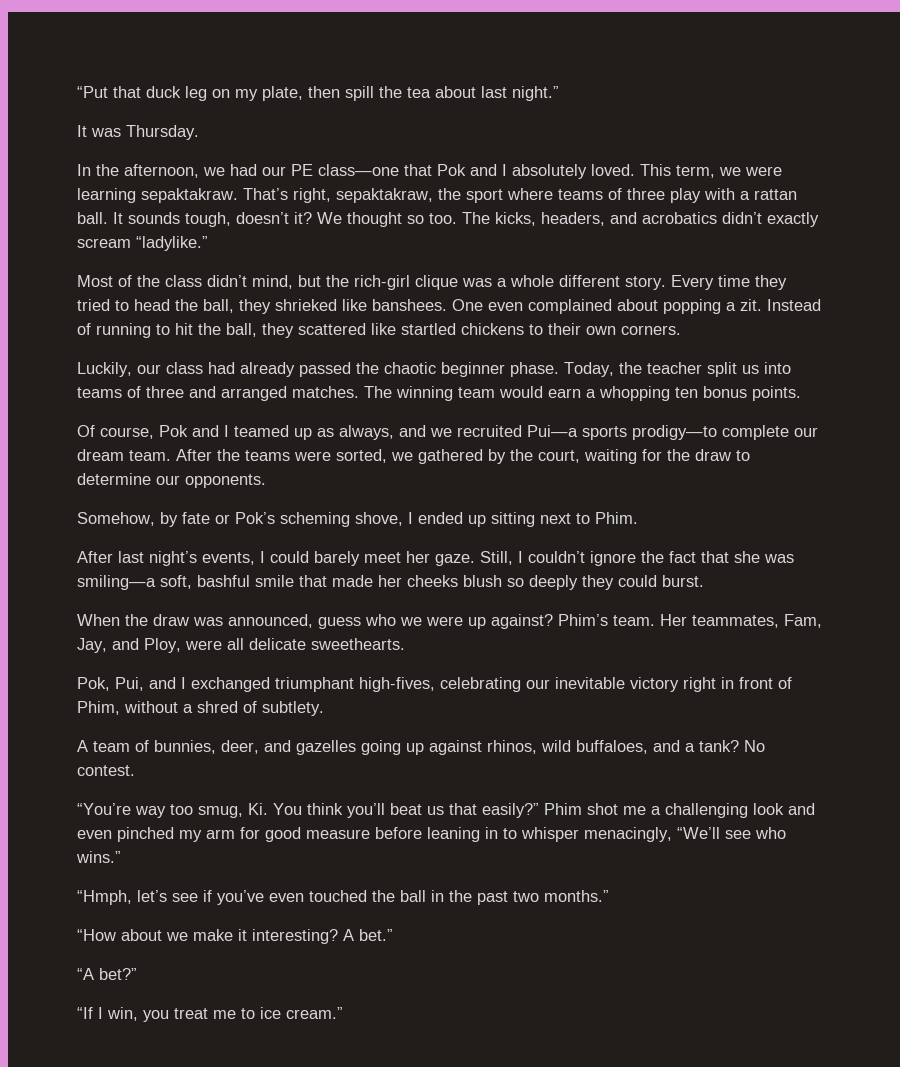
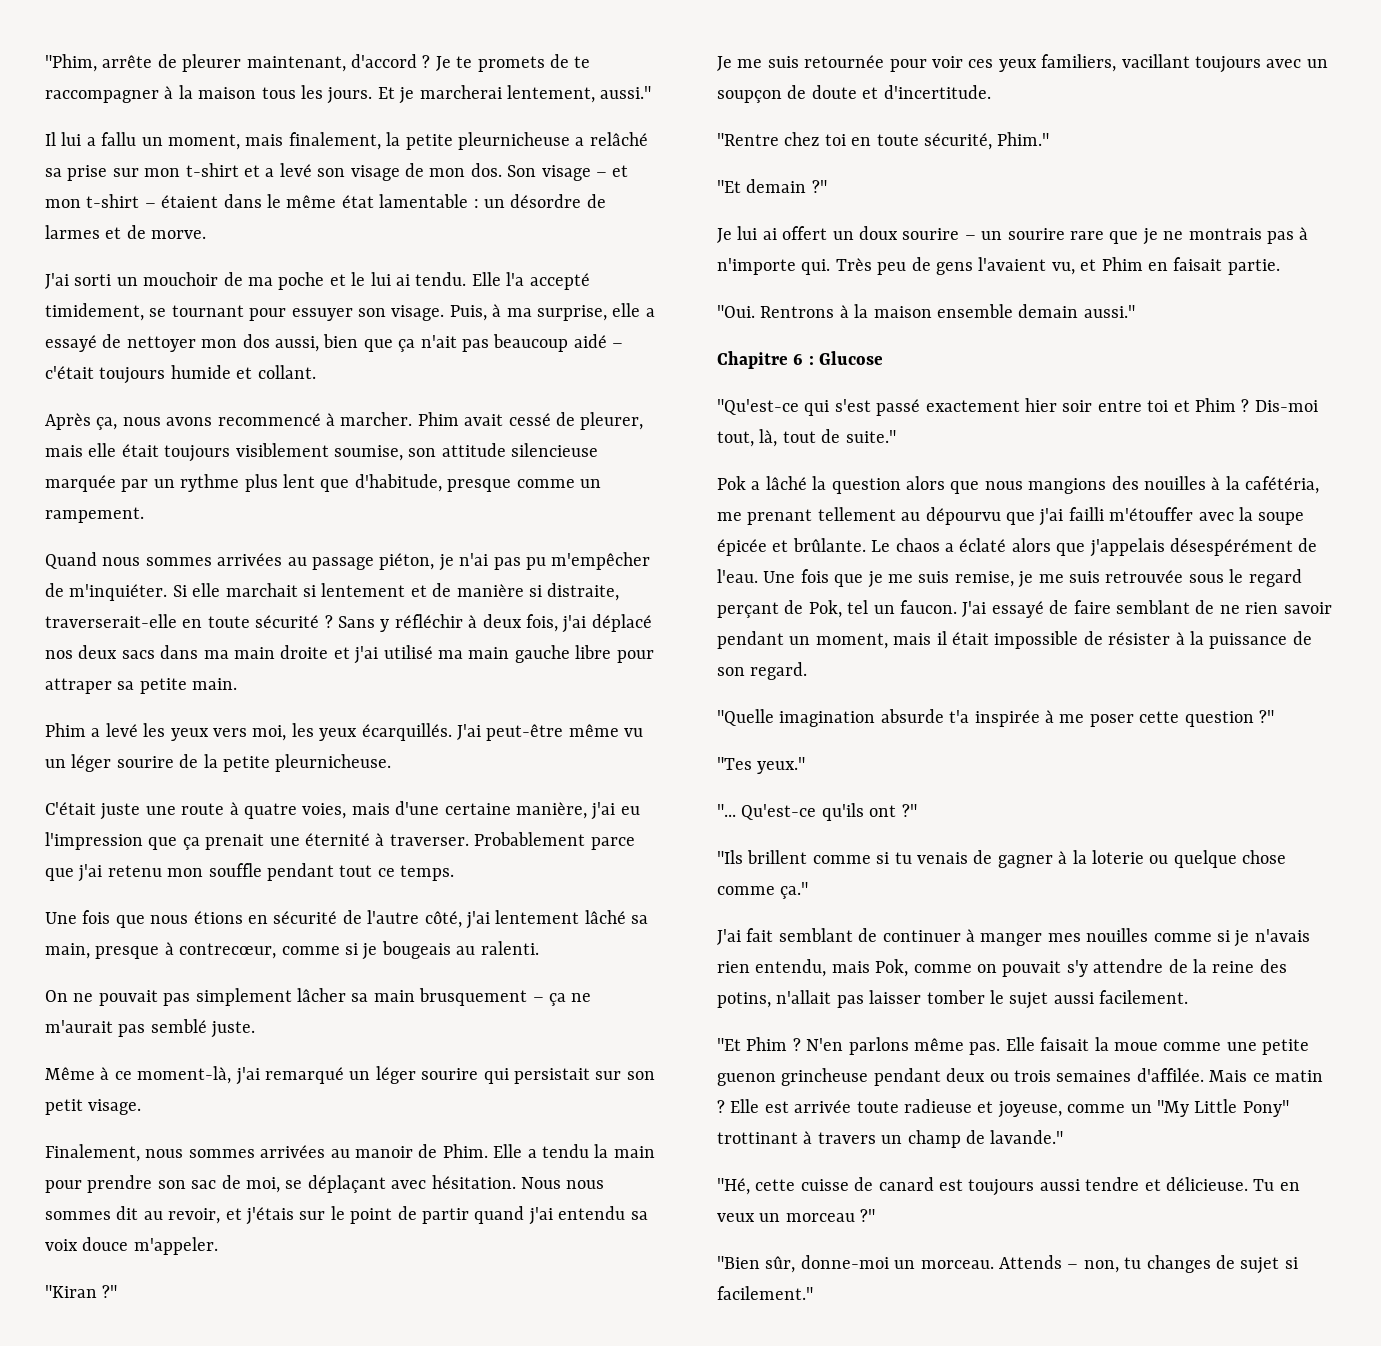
- “Put that duck leg on my plate, then spill the tea about last night.”
- It was Thursday.
- In the afternoon, we had our PE class—one that Pok and I absolutely loved. This term, we were learning sepaktakraw. That’s right, sepaktakraw, the sport where teams of three play with a rattan ball. It sounds tough, doesn’t it? We thought so too. The kicks, headers, and acrobatics didn’t exactly scream “ladylike.”
- Most of the class didn’t mind, but the rich-girl clique was a whole different story. Every time they tried to head the ball, they shrieked like banshees. One even complained about popping a zit. Instead of running to hit the ball, they scattered like startled chickens to their own corners.
- Luckily, our class had already passed the chaotic beginner phase. Today, the teacher split us into teams of three and arranged matches. The winning team would earn a whopping ten bonus points.
- Of course, Pok and I teamed up as always, and we recruited Pui—a sports prodigy—to complete our dream team. After the teams were sorted, we gathered by the court, waiting for the draw to determine our opponents.
- Somehow, by fate or Pok’s scheming shove, I ended up sitting next to Phim.
- After last night’s events, I could barely meet her gaze. Still, I couldn’t ignore the fact that she was smiling—a soft, bashful smile that made her cheeks blush so deeply they could burst.
- When the draw was announced, guess who we were up against? Phim’s team. Her teammates, Fam, Jay, and Ploy, were all delicate sweethearts.
- Pok, Pui, and I exchanged triumphant high-fives, celebrating our inevitable victory right in front of Phim, without a shred of subtlety.
- A team of bunnies, deer, and gazelles going up against rhinos, wild buffaloes, and a tank? No contest.
- “You’re way too smug, Ki. You think you’ll beat us that easily?” Phim shot me a challenging look and even pinched my arm for good measure before leaning in to whisper menacingly, “We’ll see who wins.”
- “Hmph, let’s see if you’ve even touched the ball in the past two months.”
- “How about we make it interesting? A bet.”
- “A bet?”
- “If I win, you treat me to ice cream.”
+ "Phim, arrête de pleurer maintenant, d'accord ? Je te promets de te raccompagner à la maison tous les jours. Et je marcherai lentement, aussi."
+ Il lui a fallu un moment, mais finalement, la petite pleurnicheuse a relâché sa prise sur mon t-shirt et a levé son visage de mon dos. Son visage – et mon t-shirt – étaient dans le même état lamentable : un désordre de larmes et de morve.
+ J'ai sorti un mouchoir de ma poche et le lui ai tendu. Elle l'a accepté timidement, se tournant pour essuyer son visage. Puis, à ma surprise, elle a essayé de nettoyer mon dos aussi, bien que ça n'ait pas beaucoup aidé – c'était toujours humide et collant.
+ Après ça, nous avons recommencé à marcher. Phim avait cessé de pleurer, mais elle était toujours visiblement soumise, son attitude silencieuse marquée par un rythme plus lent que d'habitude, presque comme un rampement.
+ Quand nous sommes arrivées au passage piéton, je n'ai pas pu m'empêcher de m'inquiéter. Si elle marchait si lentement et de manière si distraite, traverserait-elle en toute sécurité ? Sans y réfléchir à deux fois, j'ai déplacé nos deux sacs dans ma main droite et j'ai utilisé ma main gauche libre pour attraper sa petite main.
+ Phim a levé les yeux vers moi, les yeux écarquillés. J'ai peut-être même vu un léger sourire de la petite pleurnicheuse.
+ C'était juste une route à quatre voies, mais d'une certaine manière, j'ai eu l'impression que ça prenait une éternité à traverser. Probablement parce que j'ai retenu mon souffle pendant tout ce temps.
+ Une fois que nous étions en sécurité de l'autre côté, j'ai lentement lâché sa main, presque à contrecœur, comme si je bougeais au ralenti.
+ On ne pouvait pas simplement lâcher sa main brusquement – ça ne m'aurait pas semblé juste.
+ Même à ce moment-là, j'ai remarqué un léger sourire qui persistait sur son petit visage.
+ Finalement, nous sommes arrivées au manoir de Phim. Elle a tendu la main pour prendre son sac de moi, se déplaçant avec hésitation. Nous nous sommes dit au revoir, et j'étais sur le point de partir quand j'ai entendu sa voix douce m'appeler.
+ "Kiran ?"
+ Je me suis retournée pour voir ces yeux familiers, vacillant toujours avec un soupçon de doute et d'incertitude.
+ "Rentre chez toi en toute sécurité, Phim."
+ "Et demain ?"
+ Je lui ai offert un doux sourire – un sourire rare que je ne montrais pas à n'importe qui. Très peu de gens l'avaient vu, et Phim en faisait partie.
+ "Oui. Rentrons à la maison ensemble demain aussi."
+ Chapitre 6 : Glucose
+ "Qu'est-ce qui s'est passé exactement hier soir entre toi et Phim ? Dis-moi tout, là, tout de suite."
+ Pok a lâché la question alors que nous mangions des nouilles à la cafétéria, me prenant tellement au dépourvu que j'ai failli m'étouffer avec la soupe épicée et brûlante. Le chaos a éclaté alors que j'appelais désespérément de l'eau. Une fois que je me suis remise, je me suis retrouvée sous le regard perçant de Pok, tel un faucon. J'ai essayé de faire semblant de ne rien savoir pendant un moment, mais il était impossible de résister à la puissance de son regard.
+ "Quelle imagination absurde t'a inspirée à me poser cette question ?"
+ "Tes yeux."
+ "... Qu'est-ce qu'ils ont ?"
+ "Ils brillent comme si tu venais de gagner à la loterie ou quelque chose comme ça."
+ J'ai fait semblant de continuer à manger mes nouilles comme si je n'avais rien entendu, mais Pok, comme on pouvait s'y attendre de la reine des potins, n'allait pas laisser tomber le sujet aussi facilement.
+ "Et Phim ? N'en parlons même pas. Elle faisait la moue comme une petite guenon grincheuse pendant deux ou trois semaines d'affilée. Mais ce matin ? Elle est arrivée toute radieuse et joyeuse, comme un "My Little Pony" trottinant à travers un champ de lavande."
+ "Hé, cette cuisse de canard est toujours aussi tendre et délicieuse. Tu en veux un morceau ?"
+ "Bien sûr, donne-moi un morceau. Attends – non, tu changes de sujet si facilement."

